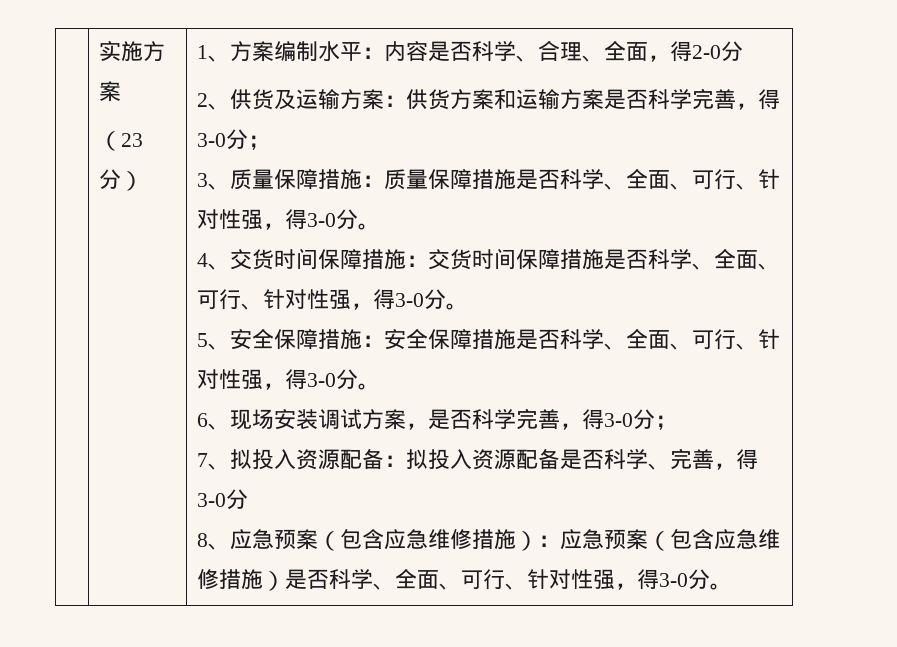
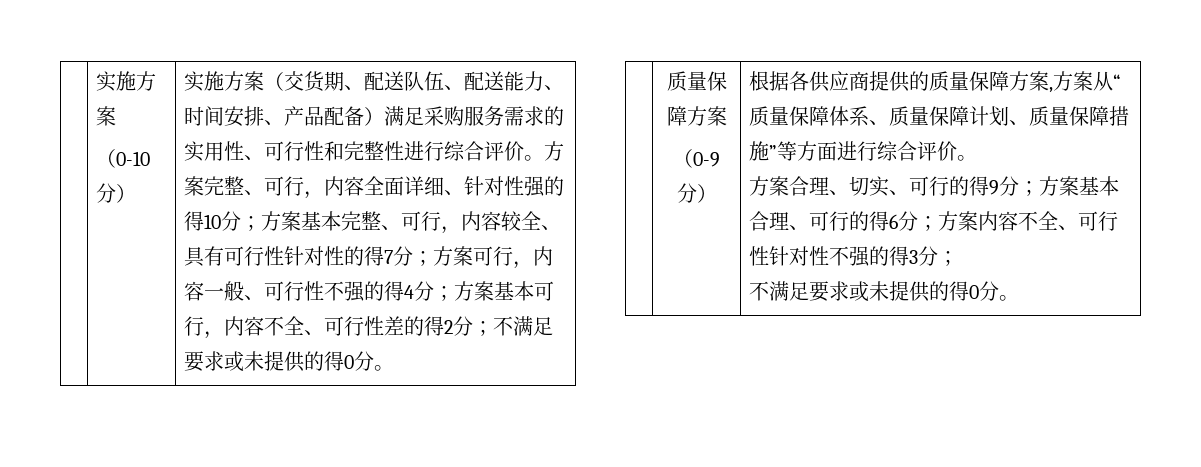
- （23分） | 1、方案编制水平：内容是否科学、合理、全面，得2-0分
- 2、供货及运输方案：供货方案和运输方案是否科学完善，得3-0分；
- 3、质量保障措施：质量保障措施是否科学、全面、可行、针对性强，得3-0分。
- 4、交货时间保障措施：交货时间保障措施是否科学、全面、可行、针对性强，得3-0分。
- 5、安全保障措施：安全保障措施是否科学、全面、可行、针对性强，得3-0分。
- 6、现场安装调试方案，是否科学完善，得3-0分；
- 7、拟投入资源配备：拟投入资源配备是否科学、完善，得3-0分
- 8、应急预案（包含应急维修措施）：应急预案（包含应急维修措施）是否科学、全面、可行、针对性强，得3-0分。
+ （0-10分） | 实施方案（交货期、配送队伍、配送能力、时间安排、产品配备）满足采购服务需求的实用性、可行性和完整性进行综合评价。方案完整、可行，内容全面详细、针对性强的得10分；方案基本完整、可行，内容较全、具有可行性针对性的得7分；方案可行，内容一般、可行性不强的得4分；方案基本可行，内容不全、可行性差的得2分；不满足要求或未提供的得0分。
+ | 质量保障方案
+ （0-9分） | 根据各供应商提供的质量保障方案,方案从“质量保障体系、质量保障计划、质量保障措施”等方面进行综合评价。
+ 方案合理、切实、可行的得9分；方案基本合理、可行的得6分；方案内容不全、可行性针对性不强的得3分；
+ 不满足要求或未提供的得0分。

